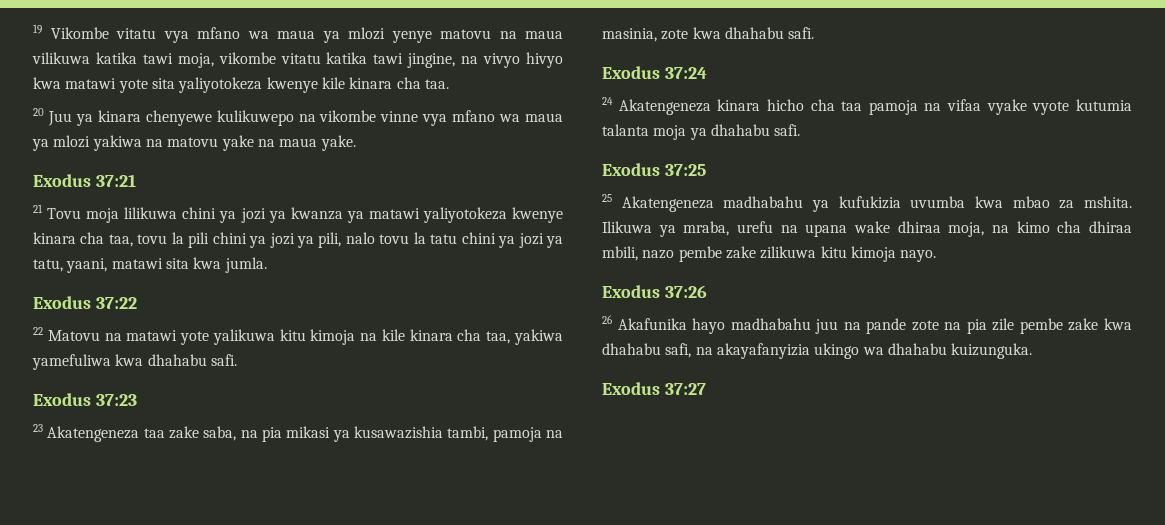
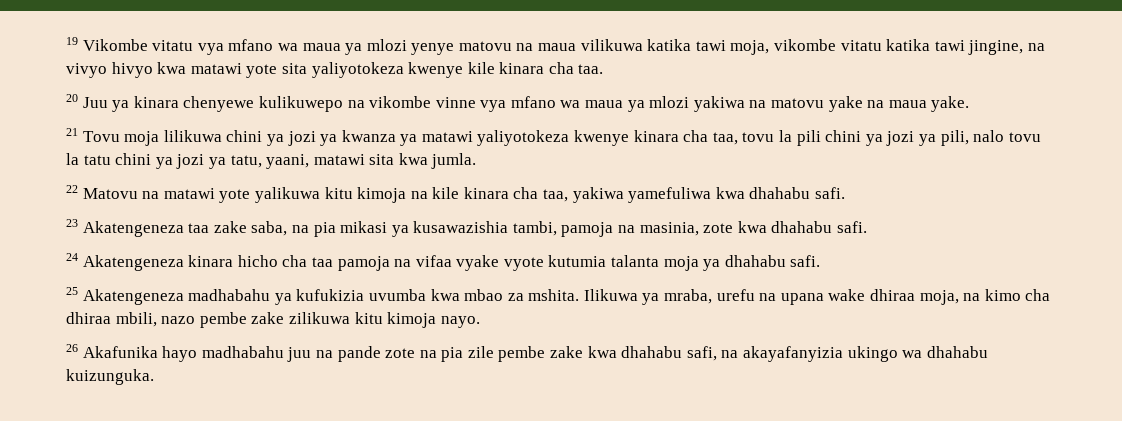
- Exodus 37:21
- Exodus 37:22
- Exodus 37:23
- Exodus 37:24
- Exodus 37:25
- Exodus 37:26
- Exodus 37:27

